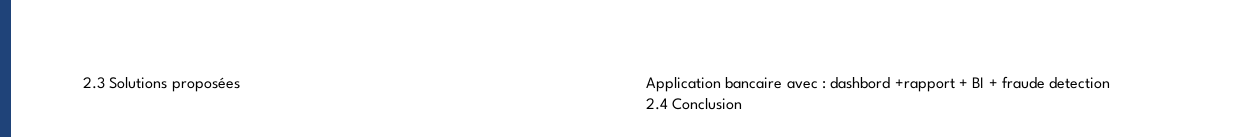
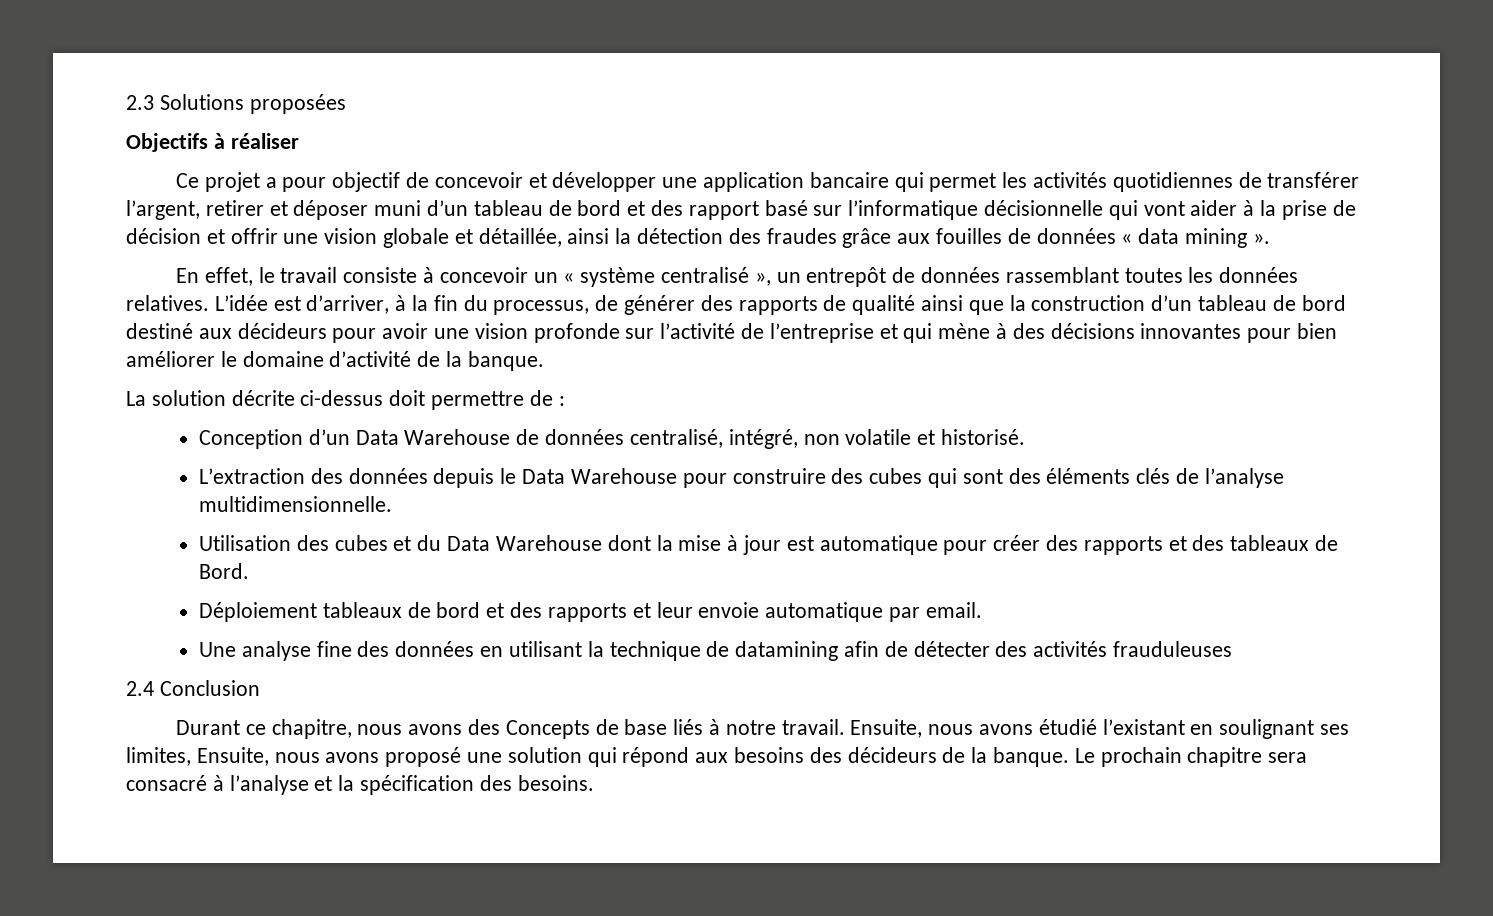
- Application bancaire avec : dashbord +rapport + BI + fraude detection
+ Objectifs à réaliser
+ Ce projet a pour objectif de concevoir et développer une application bancaire qui permet les activités quotidiennes de transférer l’argent, retirer et déposer muni d’un tableau de bord et des rapport basé sur l’informatique décisionnelle qui vont aider à la prise de décision et offrir une vision globale et détaillée, ainsi la détection des fraudes grâce aux fouilles de données « data mining ».
+ En effet, le travail consiste à concevoir un « système centralisé », un entrepôt de données rassemblant toutes les données relatives. L’idée est d’arriver, à la fin du processus, de générer des rapports de qualité ainsi que la construction d’un tableau de bord destiné aux décideurs pour avoir une vision profonde sur l’activité de l’entreprise et qui mène à des décisions innovantes pour bien améliorer le domaine d’activité de la banque.
+ La solution décrite ci-dessus doit permettre de :
+ Conception d’un Data Warehouse de données centralisé, intégré, non volatile et historisé.
+ L’extraction des données depuis le Data Warehouse pour construire des cubes qui sont des éléments clés de l’analyse multidimensionnelle.
+ Utilisation des cubes et du Data Warehouse dont la mise à jour est automatique pour créer des rapports et des tableaux de Bord.
+ Déploiement tableaux de bord et des rapports et leur envoie automatique par email.
+ Une analyse fine des données en utilisant la technique de datamining afin de détecter des activités frauduleuses
  2.4 Conclusion
+ Durant ce chapitre, nous avons des Concepts de base liés à notre travail. Ensuite, nous avons étudié l’existant en soulignant ses limites, Ensuite, nous avons proposé une solution qui répond aux besoins des décideurs de la banque. Le prochain chapitre sera consacré à l’analyse et la spécification des besoins.

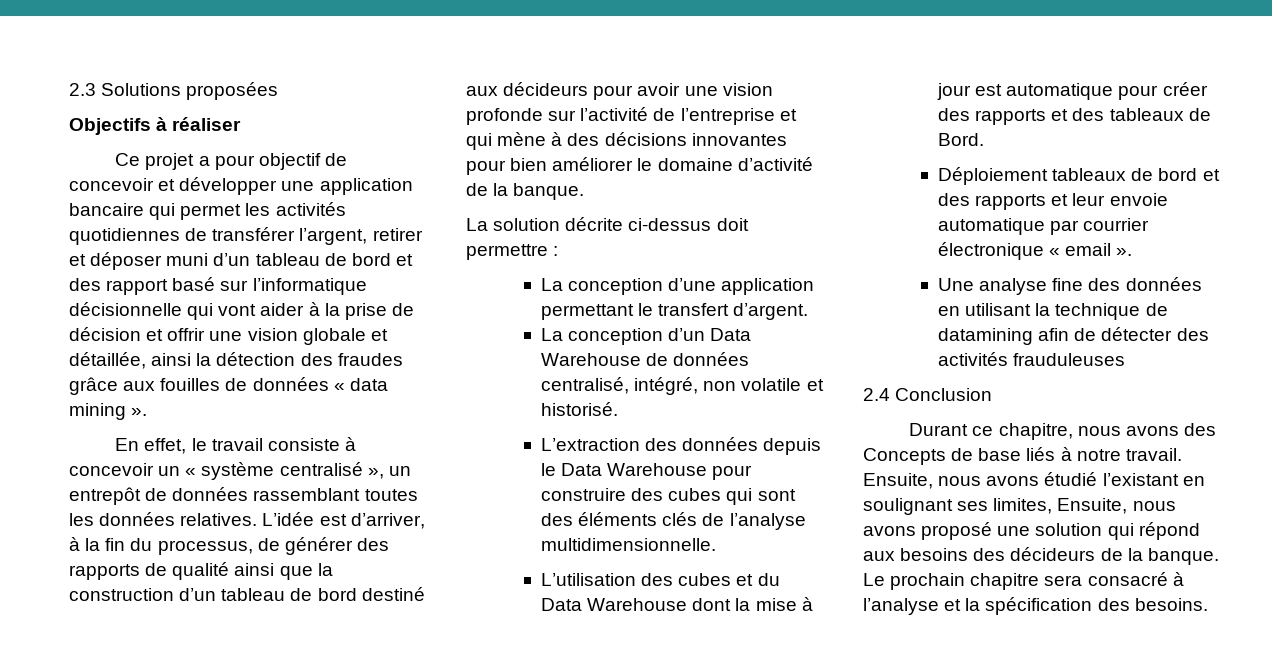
- La solution décrite ci-dessus doit permettre de :
+ La solution décrite ci-dessus doit permettre :
- Conception d’un Data Warehouse de données centralisé, intégré, non volatile et historisé.
+ La conception d’une application permettant le transfert d’argent.
+ La conception d’un Data Warehouse de données centralisé, intégré, non volatile et historisé.
- Utilisation des cubes et du Data Warehouse dont la mise à jour est automatique pour créer des rapports et des tableaux de Bord.
+ L’utilisation des cubes et du Data Warehouse dont la mise à jour est automatique pour créer des rapports et des tableaux de Bord.
- Déploiement tableaux de bord et des rapports et leur envoie automatique par email.
+ Déploiement tableaux de bord et des rapports et leur envoie automatique par courrier électronique « email ».

